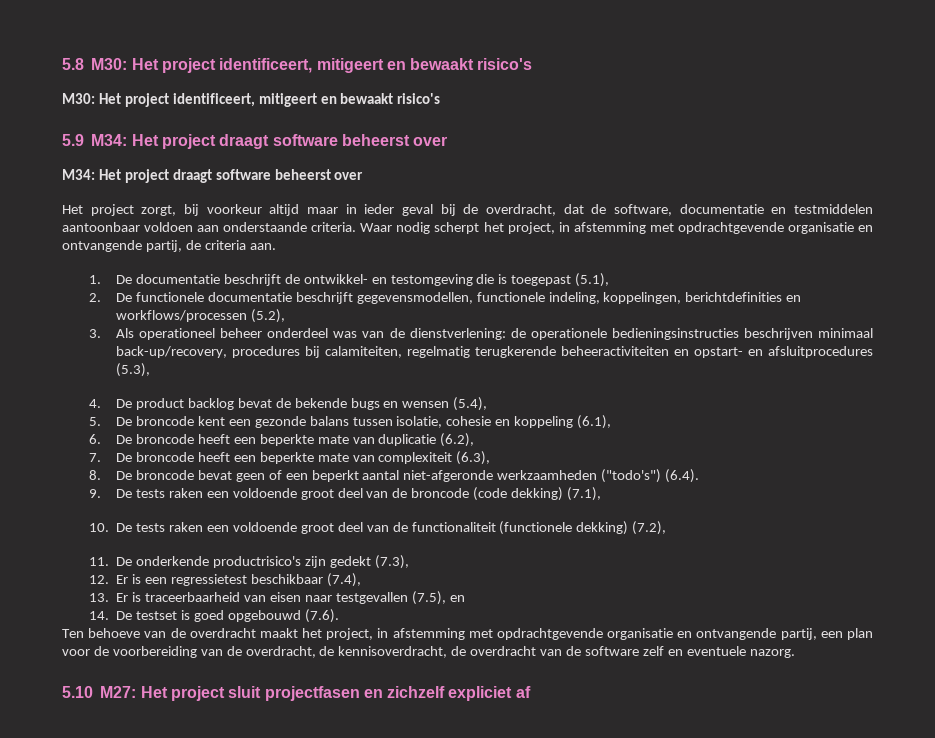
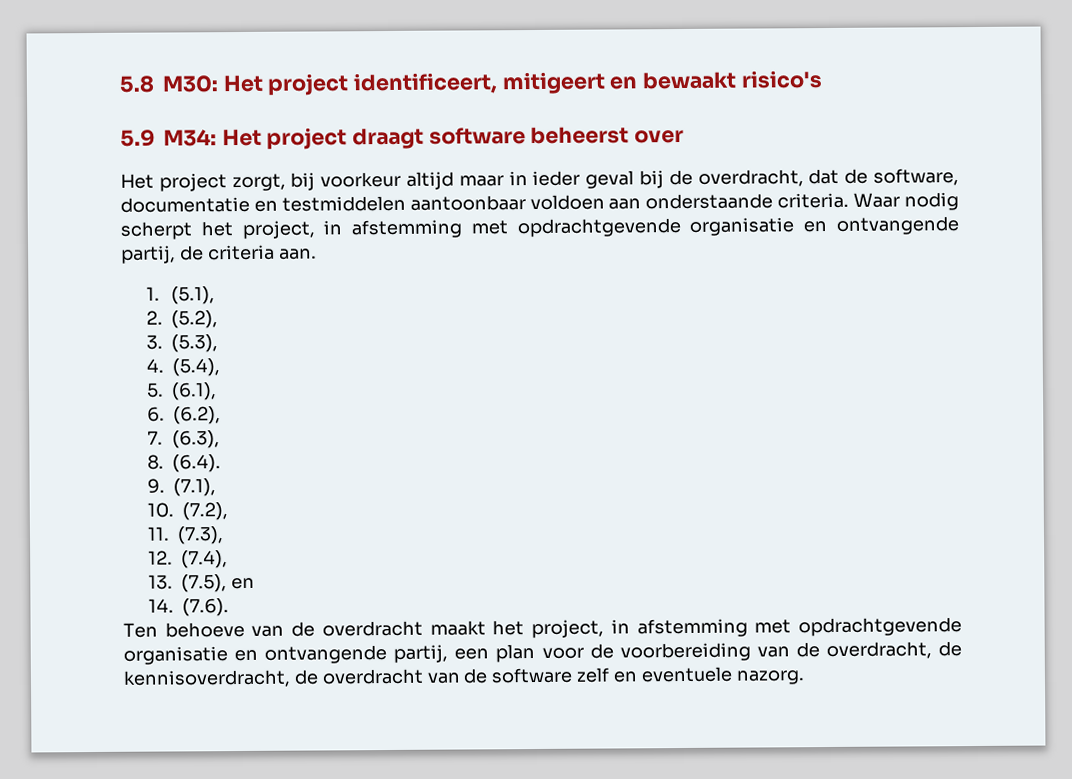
  5.8 M30: Het project identificeert, mitigeert en bewaakt risico's
- M30: Het project identificeert, mitigeert en bewaakt risico's
  5.9 M34: Het project draagt software beheerst over
- M34: Het project draagt software beheerst over
- 1. De documentatie beschrijft de ontwikkel- en testomgeving die is toegepast (5.1),
- 2. De functionele documentatie beschrijft gegevensmodellen, functionele indeling, koppelingen, berichtdefinities en workflows/processen (5.2),
- 3. Als operationeel beheer onderdeel was van de dienstverlening: de operationele bedieningsinstructies beschrijven minimaal back-up/recovery, procedures bij calamiteiten, regelmatig terugkerende beheeractiviteiten en opstart- en afsluitprocedures (5.3),
- 4. De product backlog bevat de bekende bugs en wensen (5.4),
- 5. De broncode kent een gezonde balans tussen isolatie, cohesie en koppeling (6.1),
- 6. De broncode heeft een beperkte mate van duplicatie (6.2),
- 7. De broncode heeft een beperkte mate van complexiteit (6.3),
- 8. De broncode bevat geen of een beperkt aantal niet-afgeronde werkzaamheden ("todo's") (6.4).
- 9. De tests raken een voldoende groot deel van de broncode (code dekking) (7.1),
- 10. De tests raken een voldoende groot deel van de functionaliteit (functionele dekking) (7.2),
- 11. De onderkende productrisico's zijn gedekt (7.3),
- 12. Er is een regressietest beschikbaar (7.4),
- 13. Er is traceerbaarheid van eisen naar testgevallen (7.5), en
- 14. De testset is goed opgebouwd (7.6).
+ 1. (5.1),
+ 2. (5.2),
+ 3. (5.3),
+ 4. (5.4),
+ 5. (6.1),
+ 6. (6.2),
+ 7. (6.3),
+ 8. (6.4).
+ 9. (7.1),
+ 10. (7.2),
+ 11. (7.3),
+ 12. (7.4),
+ 13. (7.5), en
+ 14. (7.6).
- 5.10 M27: Het project sluit projectfasen en zichzelf expliciet af

